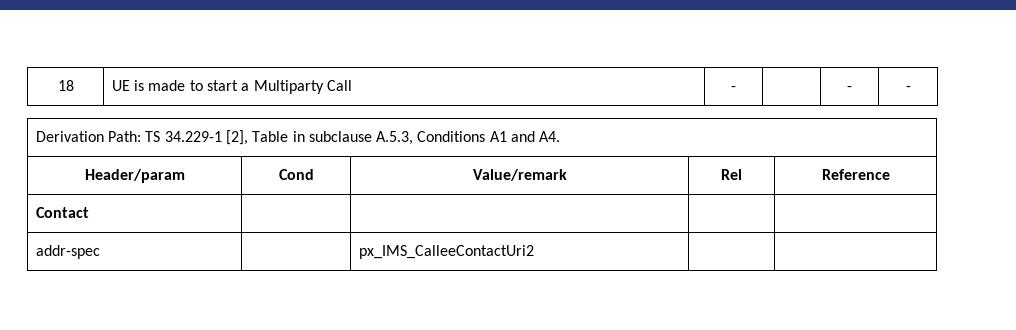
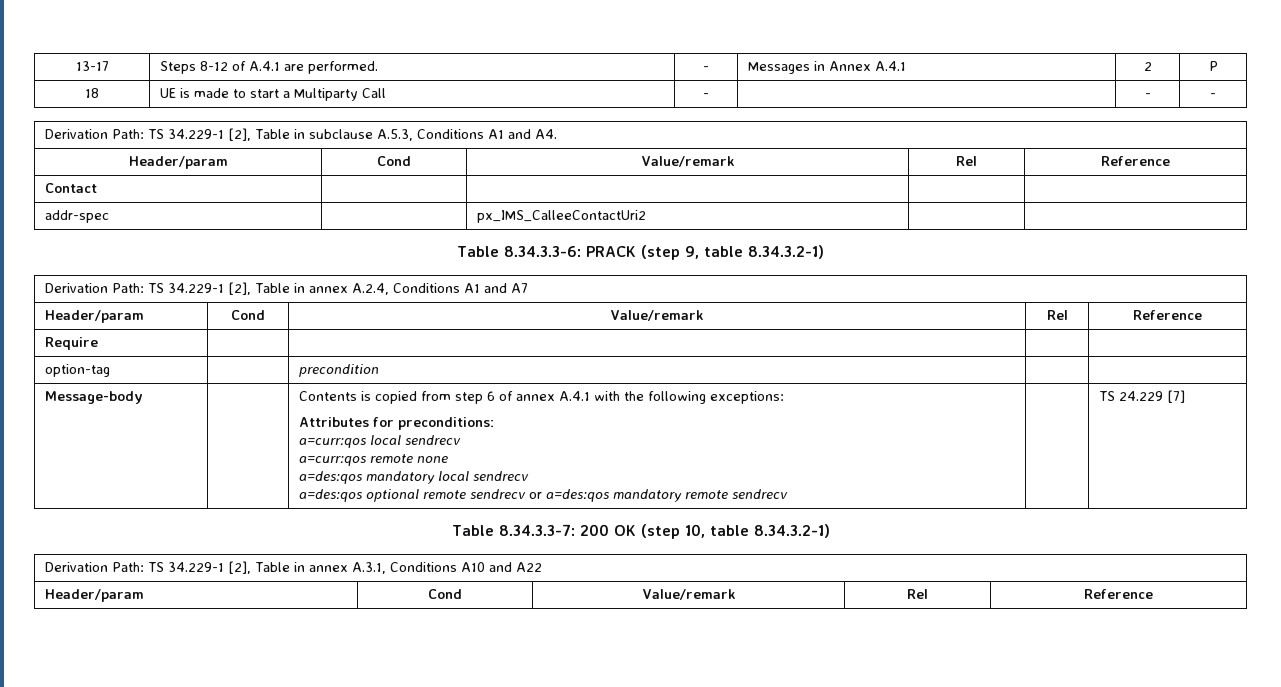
+ 13-17 | Steps 8-12 of A.4.1 are performed. | - | Messages in Annex A.4.1 | 2 | P
+ Table 8.34.3.3-6: PRACK (step 9, table 8.34.3.2-1)
+ Derivation Path: TS 34.229-1 [2], Table in annex A.2.4, Conditions A1 and A7
+ Header/param | Cond | Value/remark | Rel | Reference
+ Require | | | |
+ option-tag | | precondition | |
+ Message-body | | Contents is copied from step 6 of annex A.4.1 with the following exceptions:
+ Attributes for preconditions:
+ a=curr:qos local sendrecv
+ a=curr:qos remote none
+ a=des:qos mandatory local sendrecv
+ a=des:qos optional remote sendrecv or a=des:qos mandatory remote sendrecv | | TS 24.229 [7]
+ Table 8.34.3.3-7: 200 OK (step 10, table 8.34.3.2-1)
+ Derivation Path: TS 34.229-1 [2], Table in annex A.3.1, Conditions A10 and A22
+ Header/param | Cond | Value/remark | Rel | Reference

